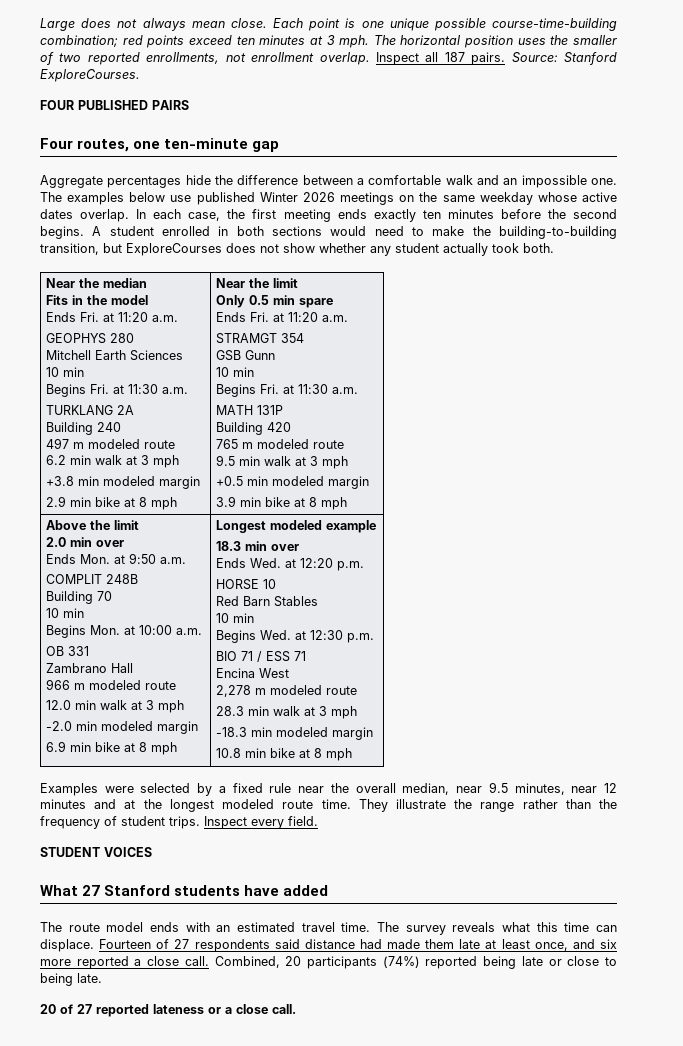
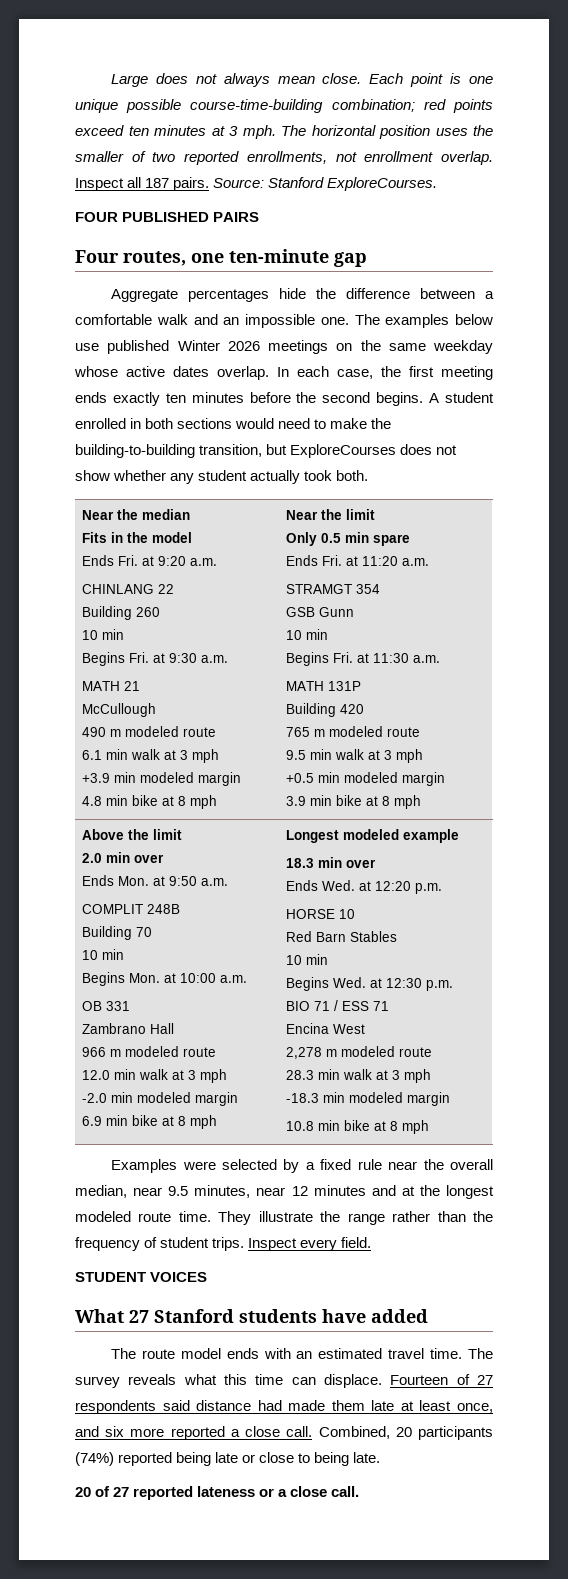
  Fits in the model
- Ends Fri. at 11:20 a.m.
- GEOPHYS 280
- Mitchell Earth Sciences
+ Ends Fri. at 9:20 a.m.
+ CHINLANG 22
+ Building 260
  10 min
- Begins Fri. at 11:30 a.m.
- TURKLANG 2A
- Building 240
- 497 m modeled route
- 6.2 min walk at 3 mph
- +3.8 min modeled margin
- 2.9 min bike at 8 mph
+ Begins Fri. at 9:30 a.m.
+ MATH 21
+ McCullough
+ 490 m modeled route
+ 6.1 min walk at 3 mph
+ +3.9 min modeled margin
+ 4.8 min bike at 8 mph

